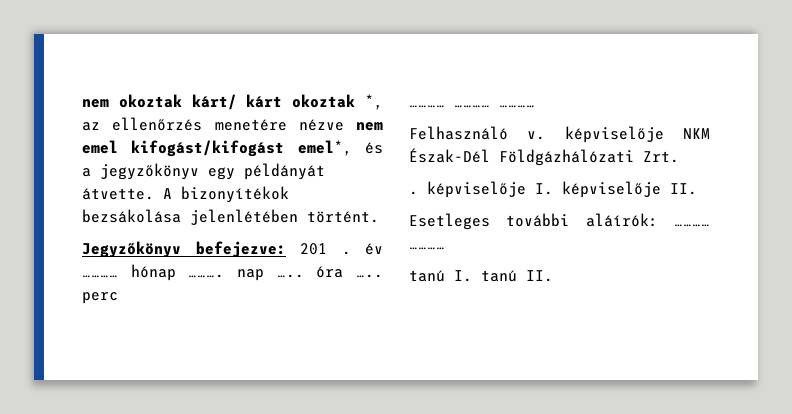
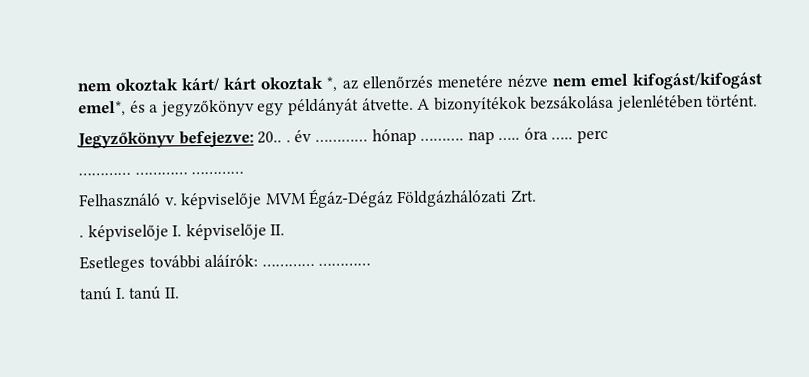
- Jegyzőkönyv befejezve: 201 . év ………… hónap ………. nap ….. óra ….. perc
+ Jegyzőkönyv befejezve: 20.. . év ………… hónap ………. nap ….. óra ….. perc
- Felhasználó v. képviselője NKM Észak-Dél Földgázhálózati Zrt.
+ Felhasználó v. képviselője MVM Égáz-Dégáz Földgázhálózati Zrt.

